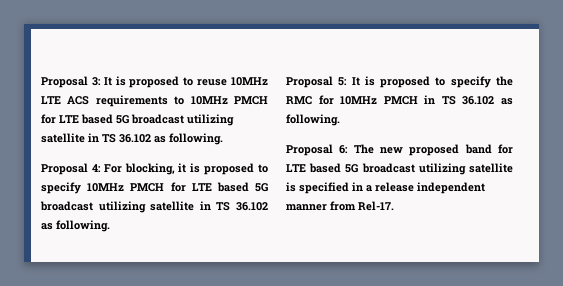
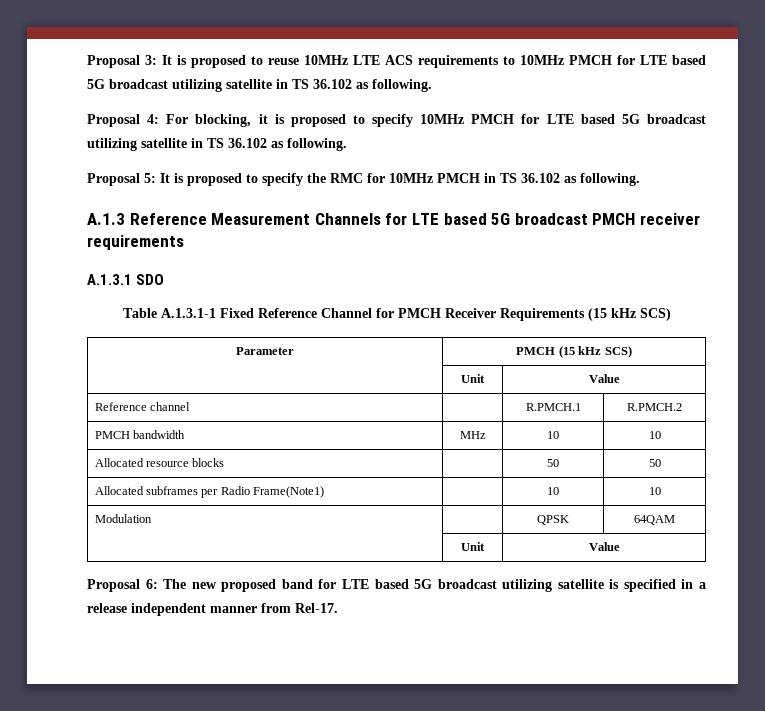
+ A.1.3 Reference Measurement Channels for LTE based 5G broadcast PMCH receiver requirements
+ A.1.3.1 SDO
+ Table A.1.3.1-1 Fixed Reference Channel for PMCH Receiver Requirements (15 kHz SCS)
+ Parameter | PMCH (15 kHz SCS)
+ | Unit | Value
+ Reference channel | | R.PMCH.1 | R.PMCH.2
+ PMCH bandwidth | MHz | 10 | 10
+ Allocated resource blocks | | 50 | 50
+ Allocated subframes per Radio Frame(Note1) | | 10 | 10
+ Modulation | | QPSK | 64QAM
+ | Unit | Value

